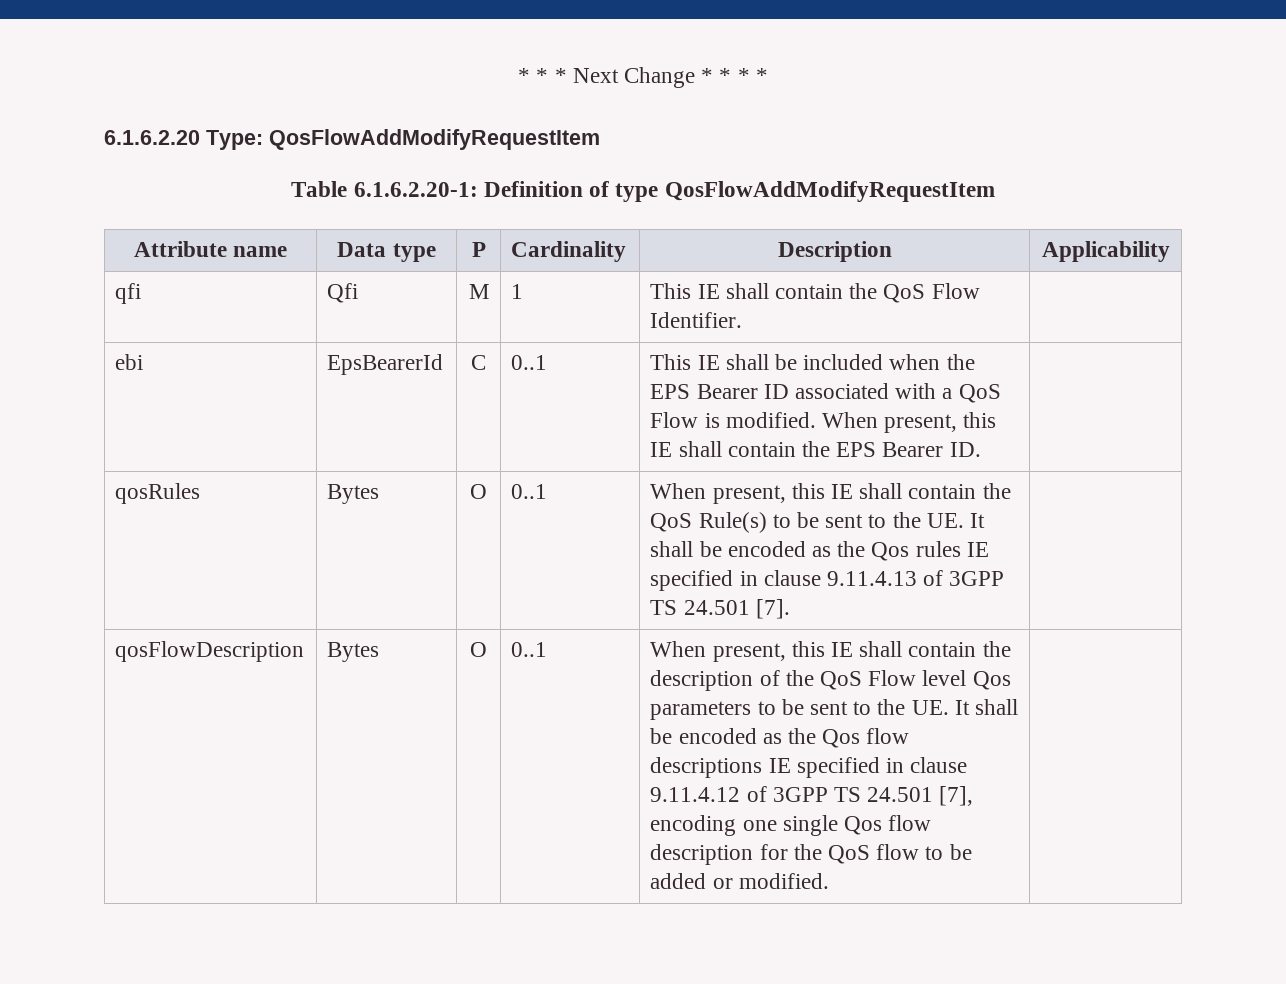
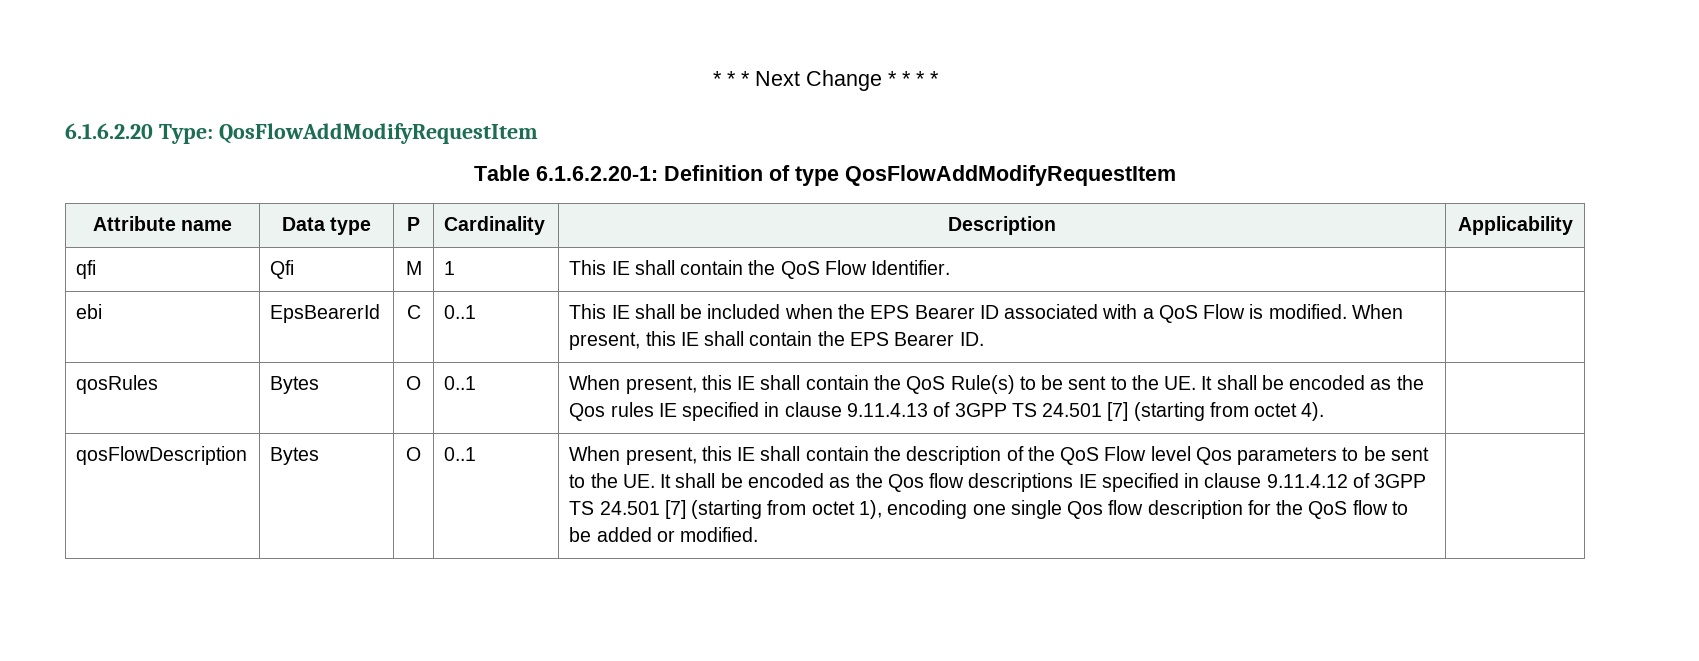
- When present, this IE shall contain the QoS Rule(s) to be sent to the UE. It shall be encoded as the Qos rules IE specified in clause 9.11.4.13 of 3GPP TS 24.501 [7].
+ When present, this IE shall contain the QoS Rule(s) to be sent to the UE. It shall be encoded as the Qos rules IE specified in clause 9.11.4.13 of 3GPP TS 24.501 [7] (starting from octet 4).
- When present, this IE shall contain the description of the QoS Flow level Qos parameters to be sent to the UE. It shall be encoded as the Qos flow descriptions IE specified in clause 9.11.4.12 of 3GPP TS 24.501 [7], encoding one single Qos flow description for the QoS flow to be added or modified.
+ When present, this IE shall contain the description of the QoS Flow level Qos parameters to be sent to the UE. It shall be encoded as the Qos flow descriptions IE specified in clause 9.11.4.12 of 3GPP TS 24.501 [7] (starting from octet 1), encoding one single Qos flow description for the QoS flow to be added or modified.

